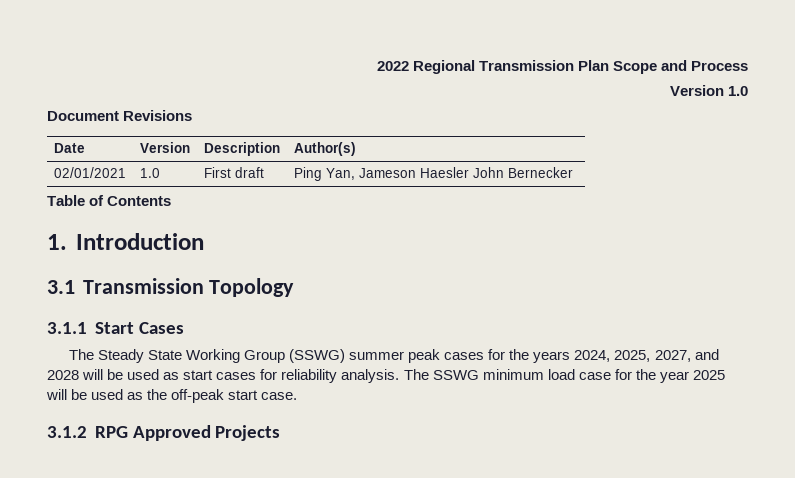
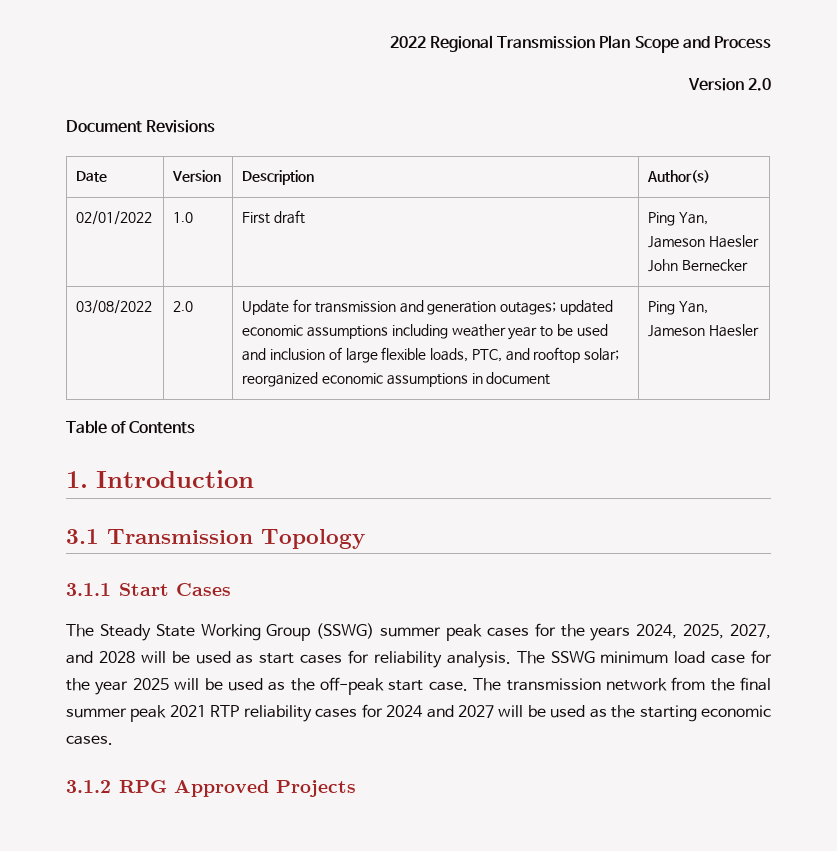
- Version 1.0
+ Version 2.0
- 02/01/2021 | 1.0 | First draft | Ping Yan, Jameson Haesler John Bernecker
+ 02/01/2022 | 1.0 | First draft | Ping Yan, Jameson Haesler John Bernecker
+ 03/08/2022 | 2.0 | Update for transmission and generation outages; updated economic assumptions including weather year to be used and inclusion of large flexible loads, PTC, and rooftop solar; reorganized economic assumptions in document | Ping Yan, Jameson Haesler
+ The transmission network from the final summer peak 2021 RTP reliability cases for 2024 and 2027 will be used as the starting economic cases.

